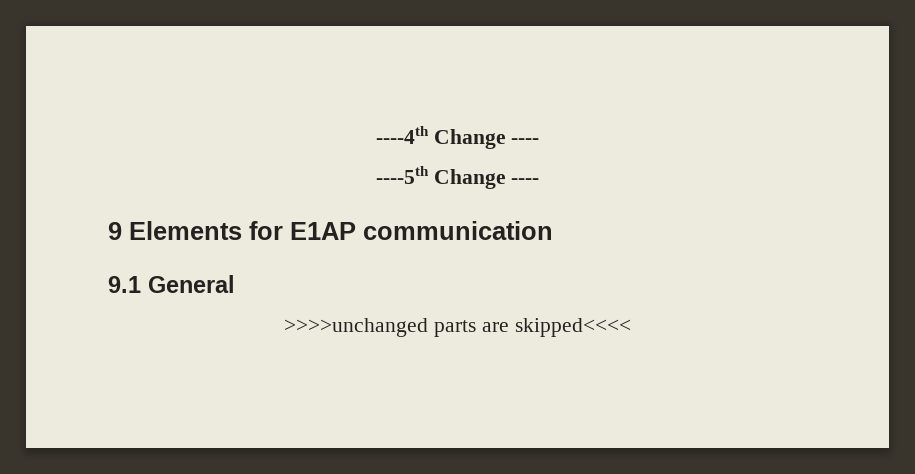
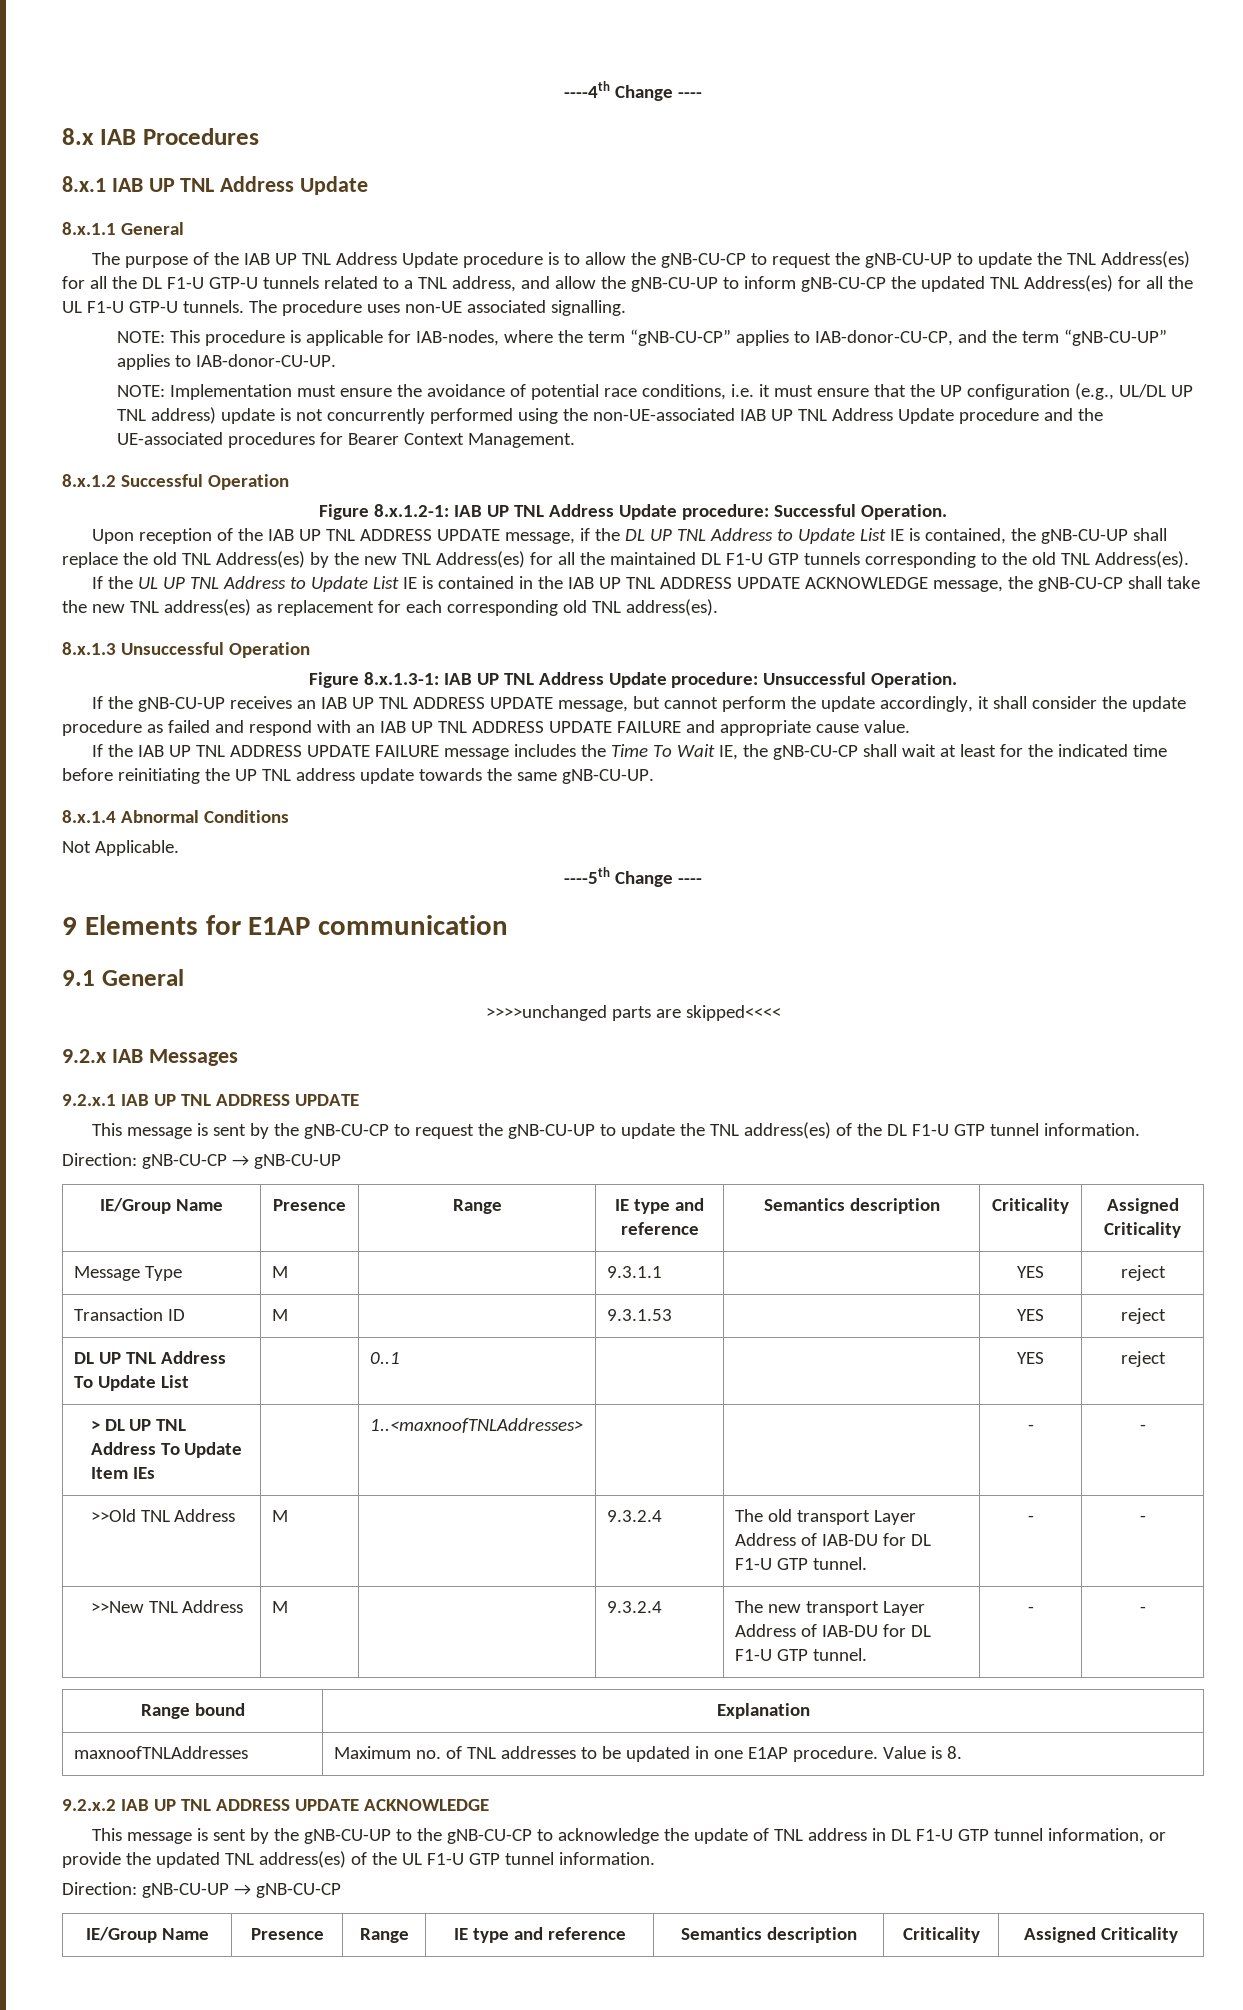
+ 8.x IAB Procedures
+ 8.x.1 IAB UP TNL Address Update
+ 8.x.1.1 General
+ The purpose of the IAB UP TNL Address Update procedure is to allow the gNB-CU-CP to request the gNB-CU-UP to update the TNL Address(es) for all the DL F1-U GTP-U tunnels related to a TNL address, and allow the gNB-CU-UP to inform gNB-CU-CP the updated TNL Address(es) for all the UL F1-U GTP-U tunnels. The procedure uses non-UE associated signalling.
+ NOTE: This procedure is applicable for IAB-nodes, where the term “gNB-CU-CP” applies to IAB-donor-CU-CP, and the term “gNB-CU-UP” applies to IAB-donor-CU-UP.
+ NOTE: Implementation must ensure the avoidance of potential race conditions, i.e. it must ensure that the UP configuration (e.g., UL/DL UP TNL address) update is not concurrently performed using the non-UE-associated IAB UP TNL Address Update procedure and the UE-associated procedures for Bearer Context Management.
+ 8.x.1.2 Successful Operation
+ Figure 8.x.1.2-1: IAB UP TNL Address Update procedure: Successful Operation.
+ Upon reception of the IAB UP TNL ADDRESS UPDATE message, if the DL UP TNL Address to Update List IE is contained, the gNB-CU-UP shall replace the old TNL Address(es) by the new TNL Address(es) for all the maintained DL F1-U GTP tunnels corresponding to the old TNL Address(es).
+ If the UL UP TNL Address to Update List IE is contained in the IAB UP TNL ADDRESS UPDATE ACKNOWLEDGE message, the gNB-CU-CP shall take the new TNL address(es) as replacement for each corresponding old TNL address(es).
+ 8.x.1.3 Unsuccessful Operation
+ Figure 8.x.1.3-1: IAB UP TNL Address Update procedure: Unsuccessful Operation.
+ If the gNB-CU-UP receives an IAB UP TNL ADDRESS UPDATE message, but cannot perform the update accordingly, it shall consider the update procedure as failed and respond with an IAB UP TNL ADDRESS UPDATE FAILURE and appropriate cause value.
+ If the IAB UP TNL ADDRESS UPDATE FAILURE message includes the Time To Wait IE, the gNB-CU-CP shall wait at least for the indicated time before reinitiating the UP TNL address update towards the same gNB-CU-UP.
+ 8.x.1.4 Abnormal Conditions
+ Not Applicable.
+ 9.2.x IAB Messages
+ 9.2.x.1 IAB UP TNL ADDRESS UPDATE
+ This message is sent by the gNB-CU-CP to request the gNB-CU-UP to update the TNL address(es) of the DL F1-U GTP tunnel information.
+ Direction: gNB-CU-CP → gNB-CU-UP
+ IE/Group Name | Presence | Range | IE type and reference | Semantics description | Criticality | Assigned Criticality
+ Message Type | M | | 9.3.1.1 | | YES | reject
+ Transaction ID | M | | 9.3.1.53 | | YES | reject
+ DL UP TNL Address To Update List | | 0..1 | | | YES | reject
+ > DL UP TNL Address To Update Item IEs | | 1..<maxnoofTNLAddresses> | | | - | -
+ >>Old TNL Address | M | | 9.3.2.4 | The old transport Layer Address of IAB-DU for DL F1-U GTP tunnel. | - | -
+ >>New TNL Address | M | | 9.3.2.4 | The new transport Layer Address of IAB-DU for DL F1-U GTP tunnel. | - | -
+ Range bound | Explanation
+ maxnoofTNLAddresses | Maximum no. of TNL addresses to be updated in one E1AP procedure. Value is 8.
+ 9.2.x.2 IAB UP TNL ADDRESS UPDATE ACKNOWLEDGE
+ This message is sent by the gNB-CU-UP to the gNB-CU-CP to acknowledge the update of TNL address in DL F1-U GTP tunnel information, or provide the updated TNL address(es) of the UL F1-U GTP tunnel information.
+ Direction: gNB-CU-UP → gNB-CU-CP
+ IE/Group Name | Presence | Range | IE type and reference | Semantics description | Criticality | Assigned Criticality

